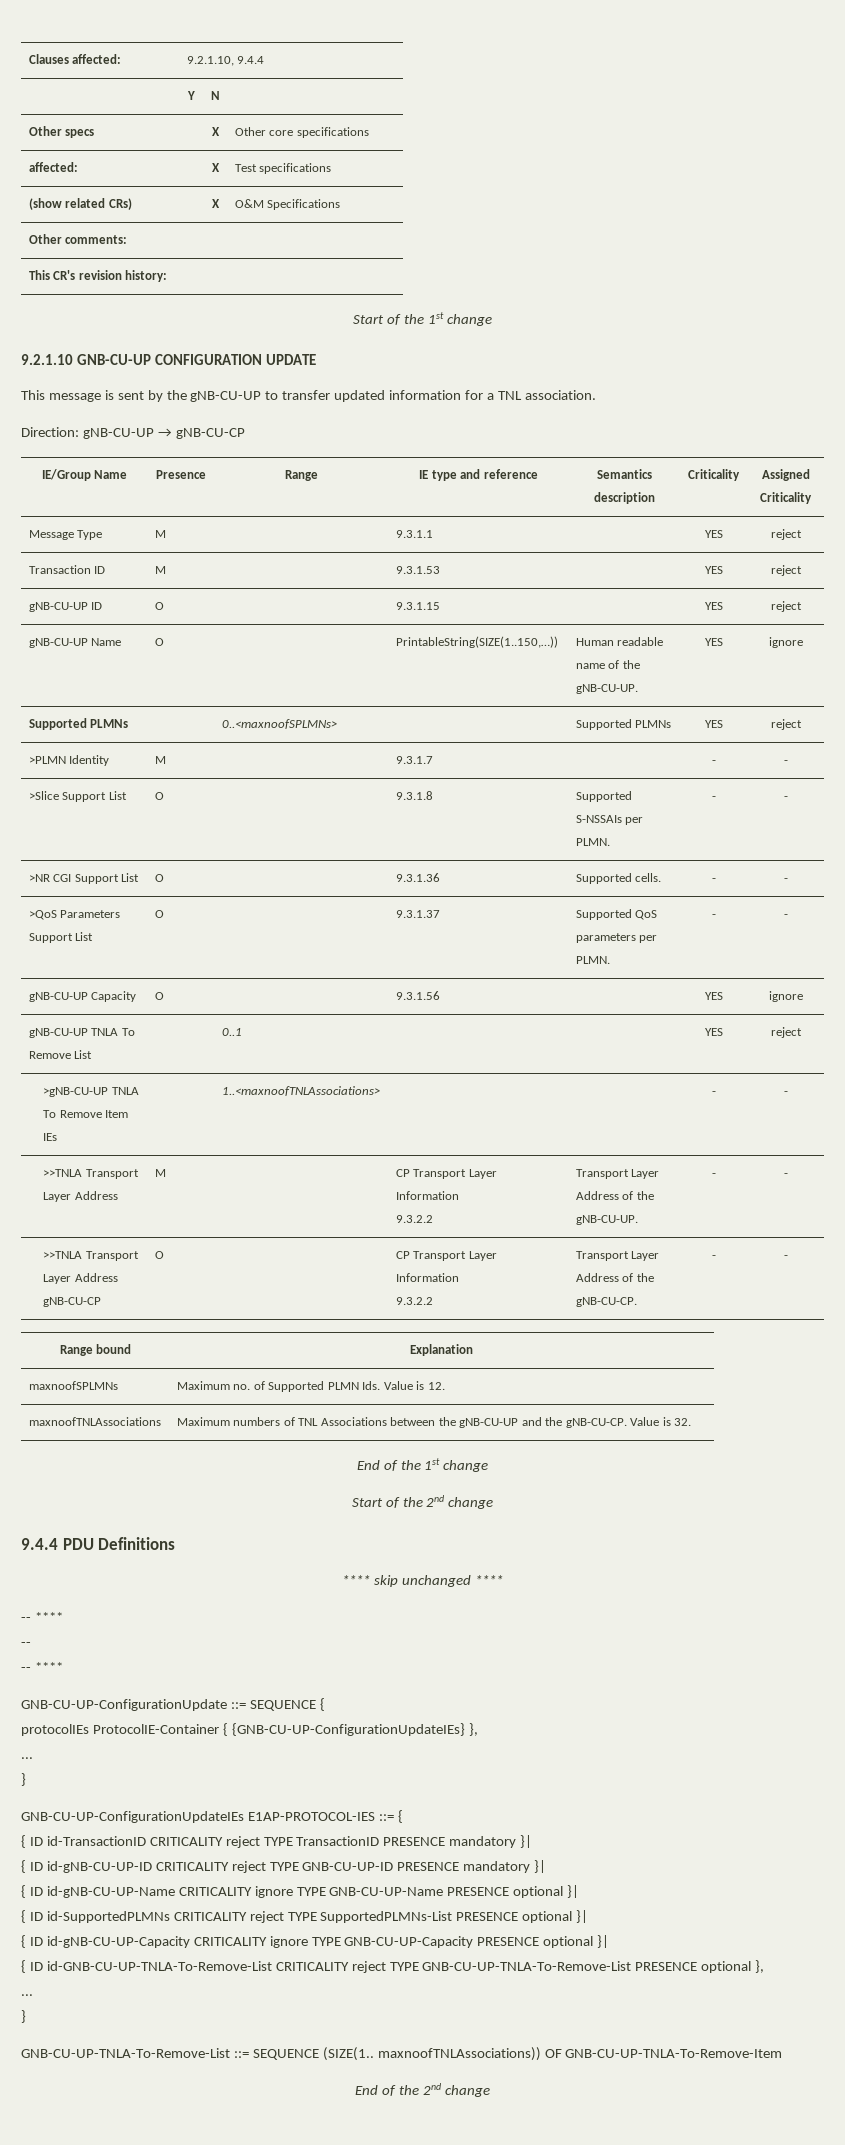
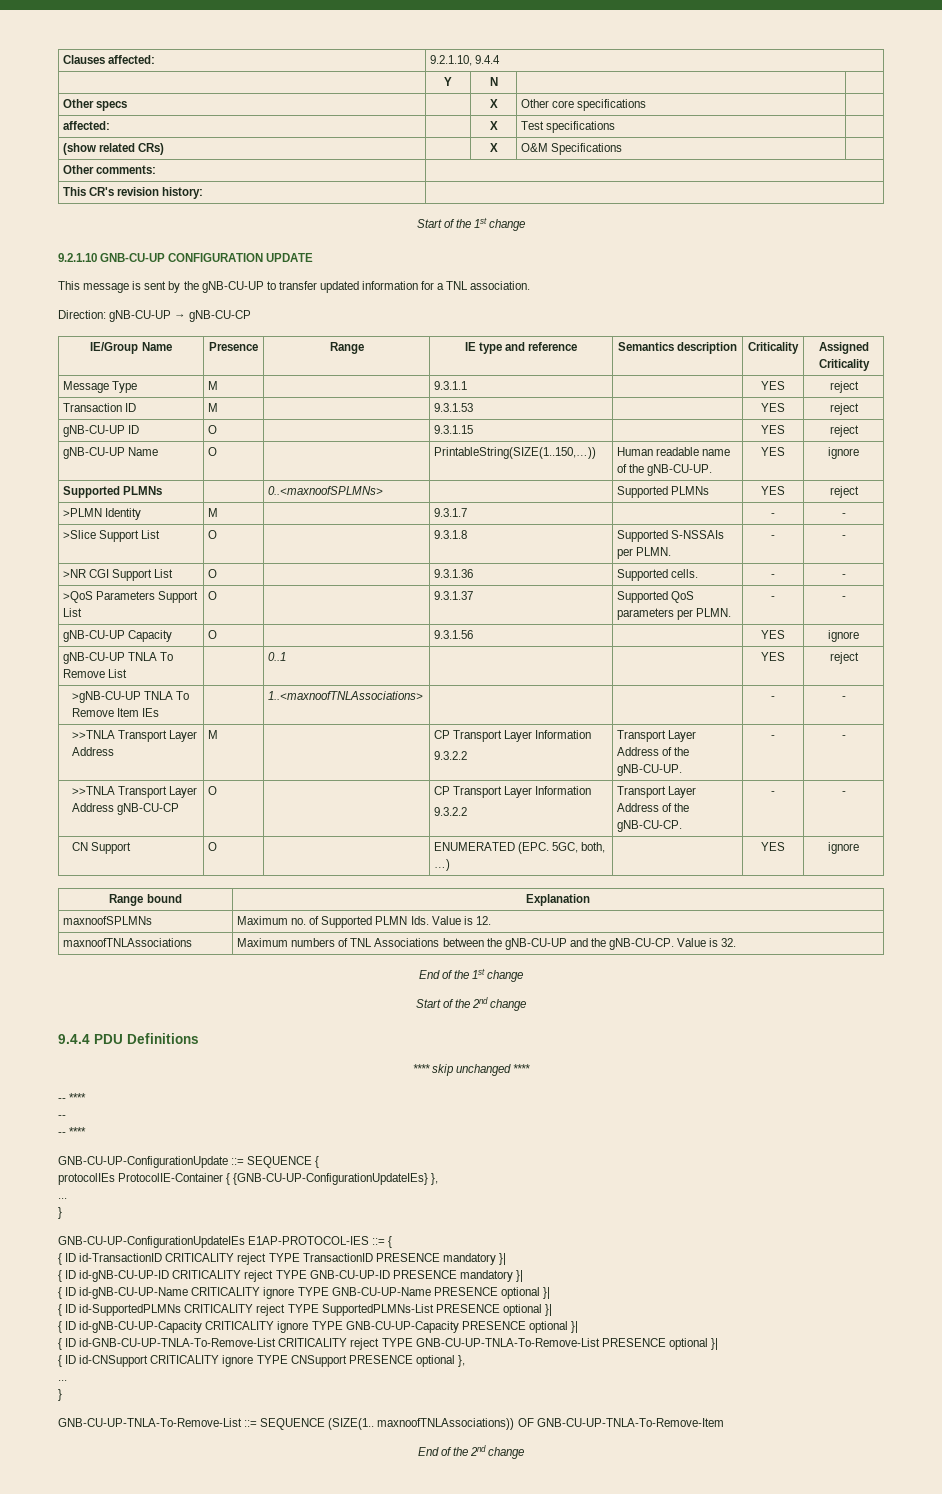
+ CN Support | O | | ENUMERATED (EPC. 5GC, both, …) | | YES | ignore
- { ID id-GNB-CU-UP-TNLA-To-Remove-List CRITICALITY reject TYPE GNB-CU-UP-TNLA-To-Remove-List PRESENCE optional },
+ { ID id-GNB-CU-UP-TNLA-To-Remove-List CRITICALITY reject TYPE GNB-CU-UP-TNLA-To-Remove-List PRESENCE optional }|
+ { ID id-CNSupport CRITICALITY ignore TYPE CNSupport PRESENCE optional },

